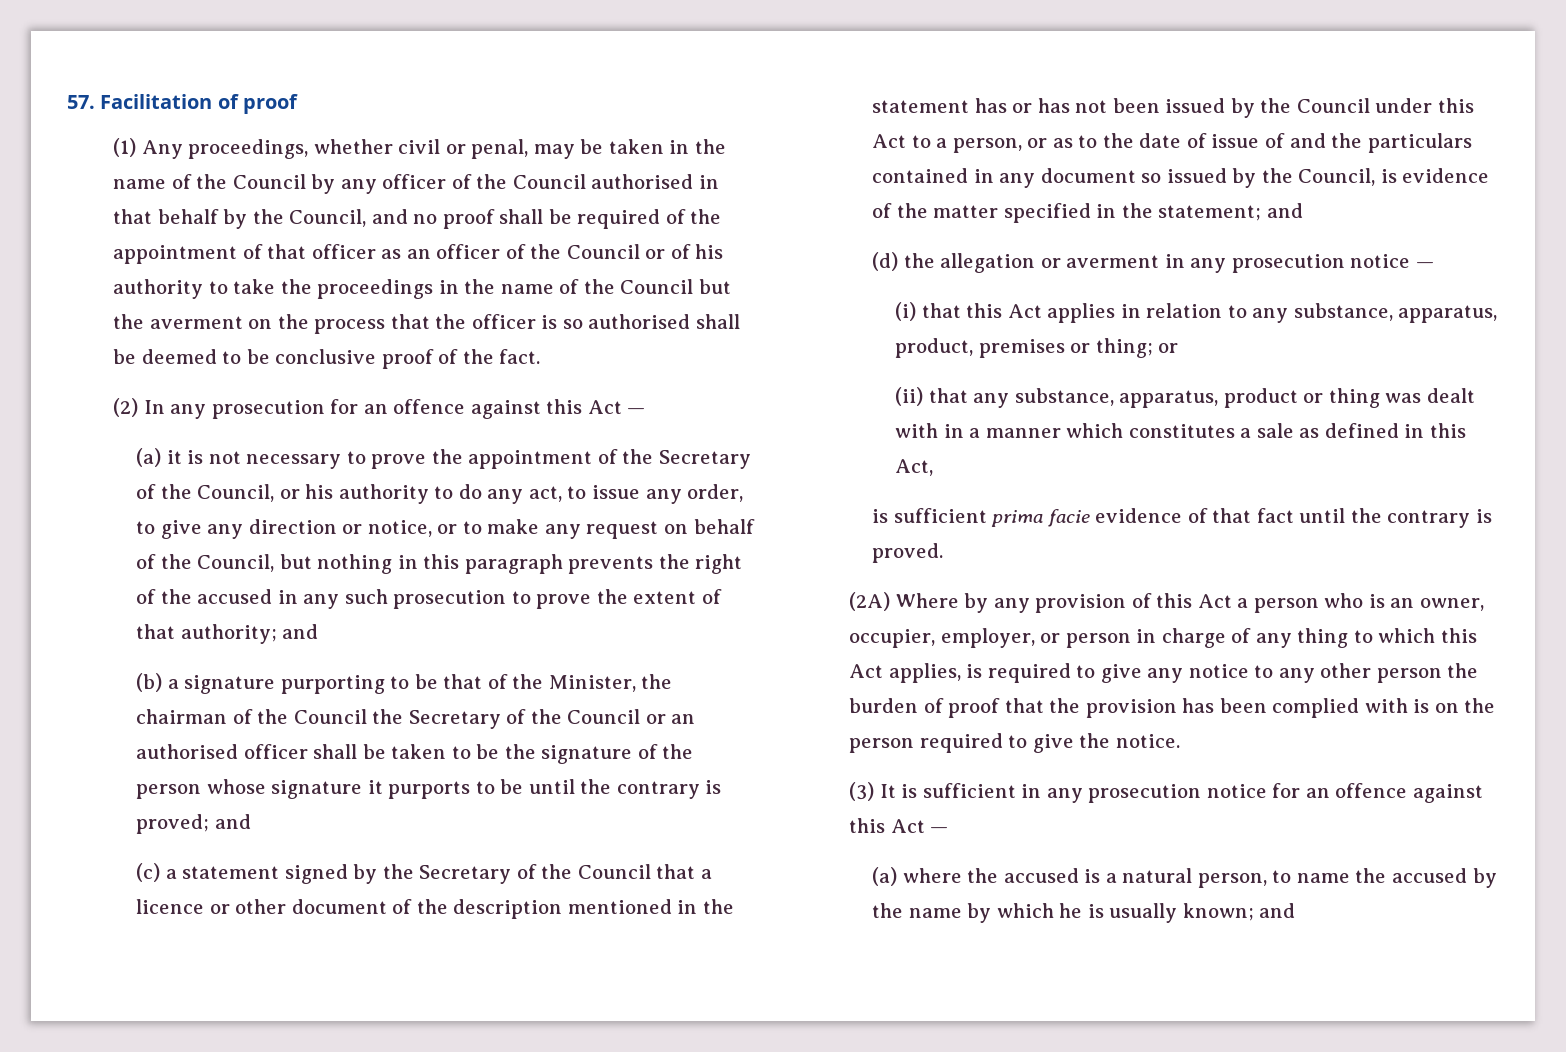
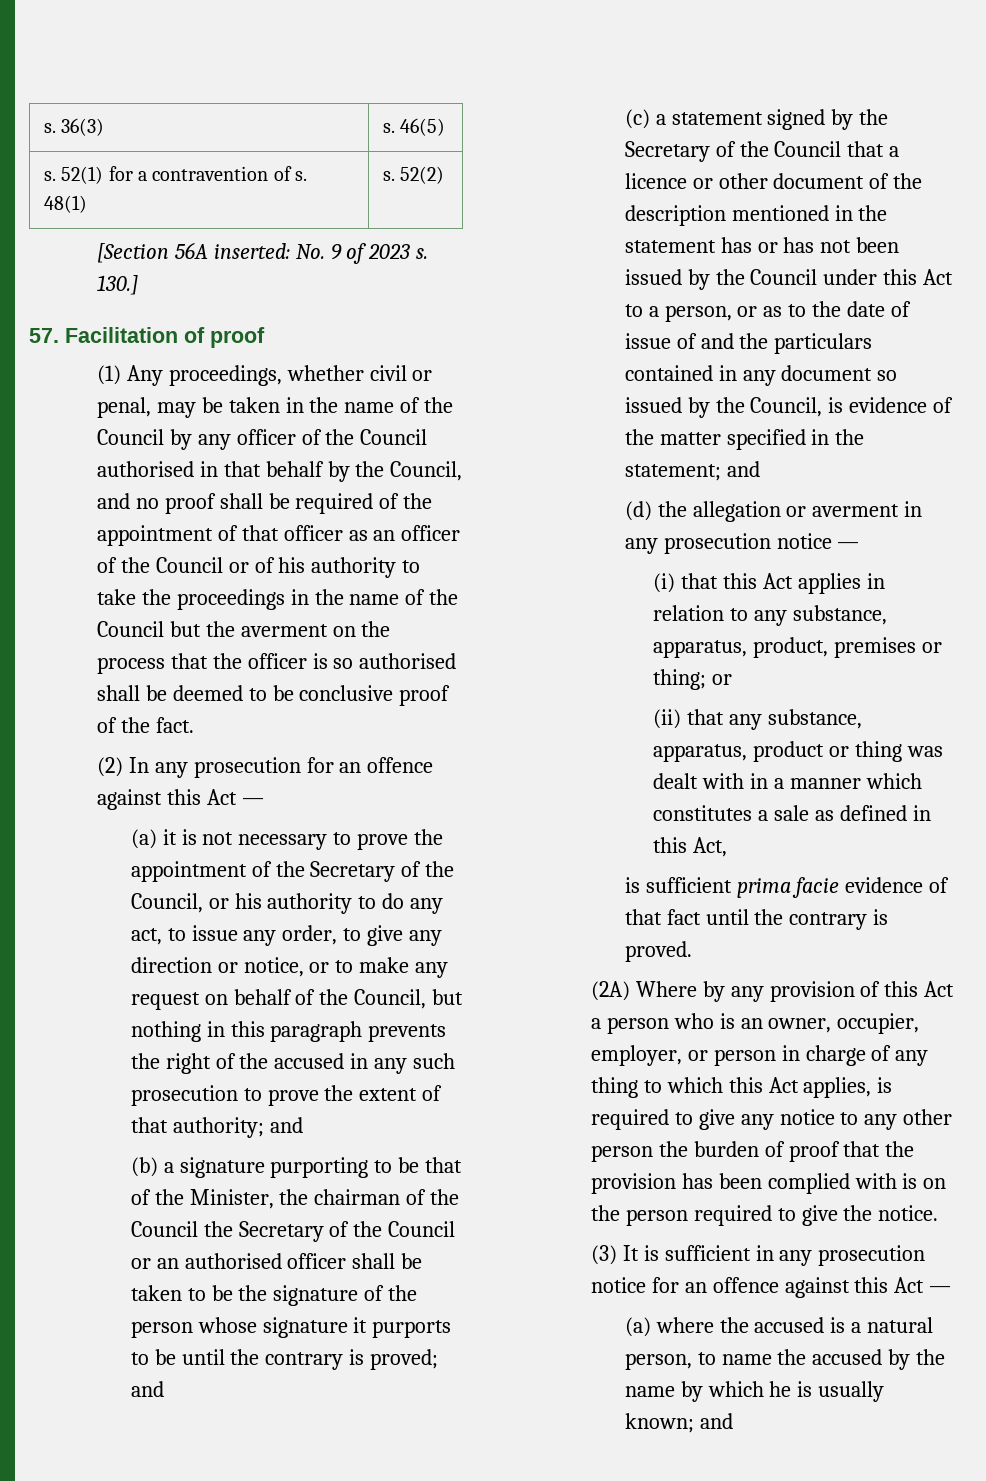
+ s. 36(3) | s. 46(5)
+ s. 52(1) for a contravention of s. 48(1) | s. 52(2)
+ [Section 56A inserted: No. 9 of 2023 s. 130.]

